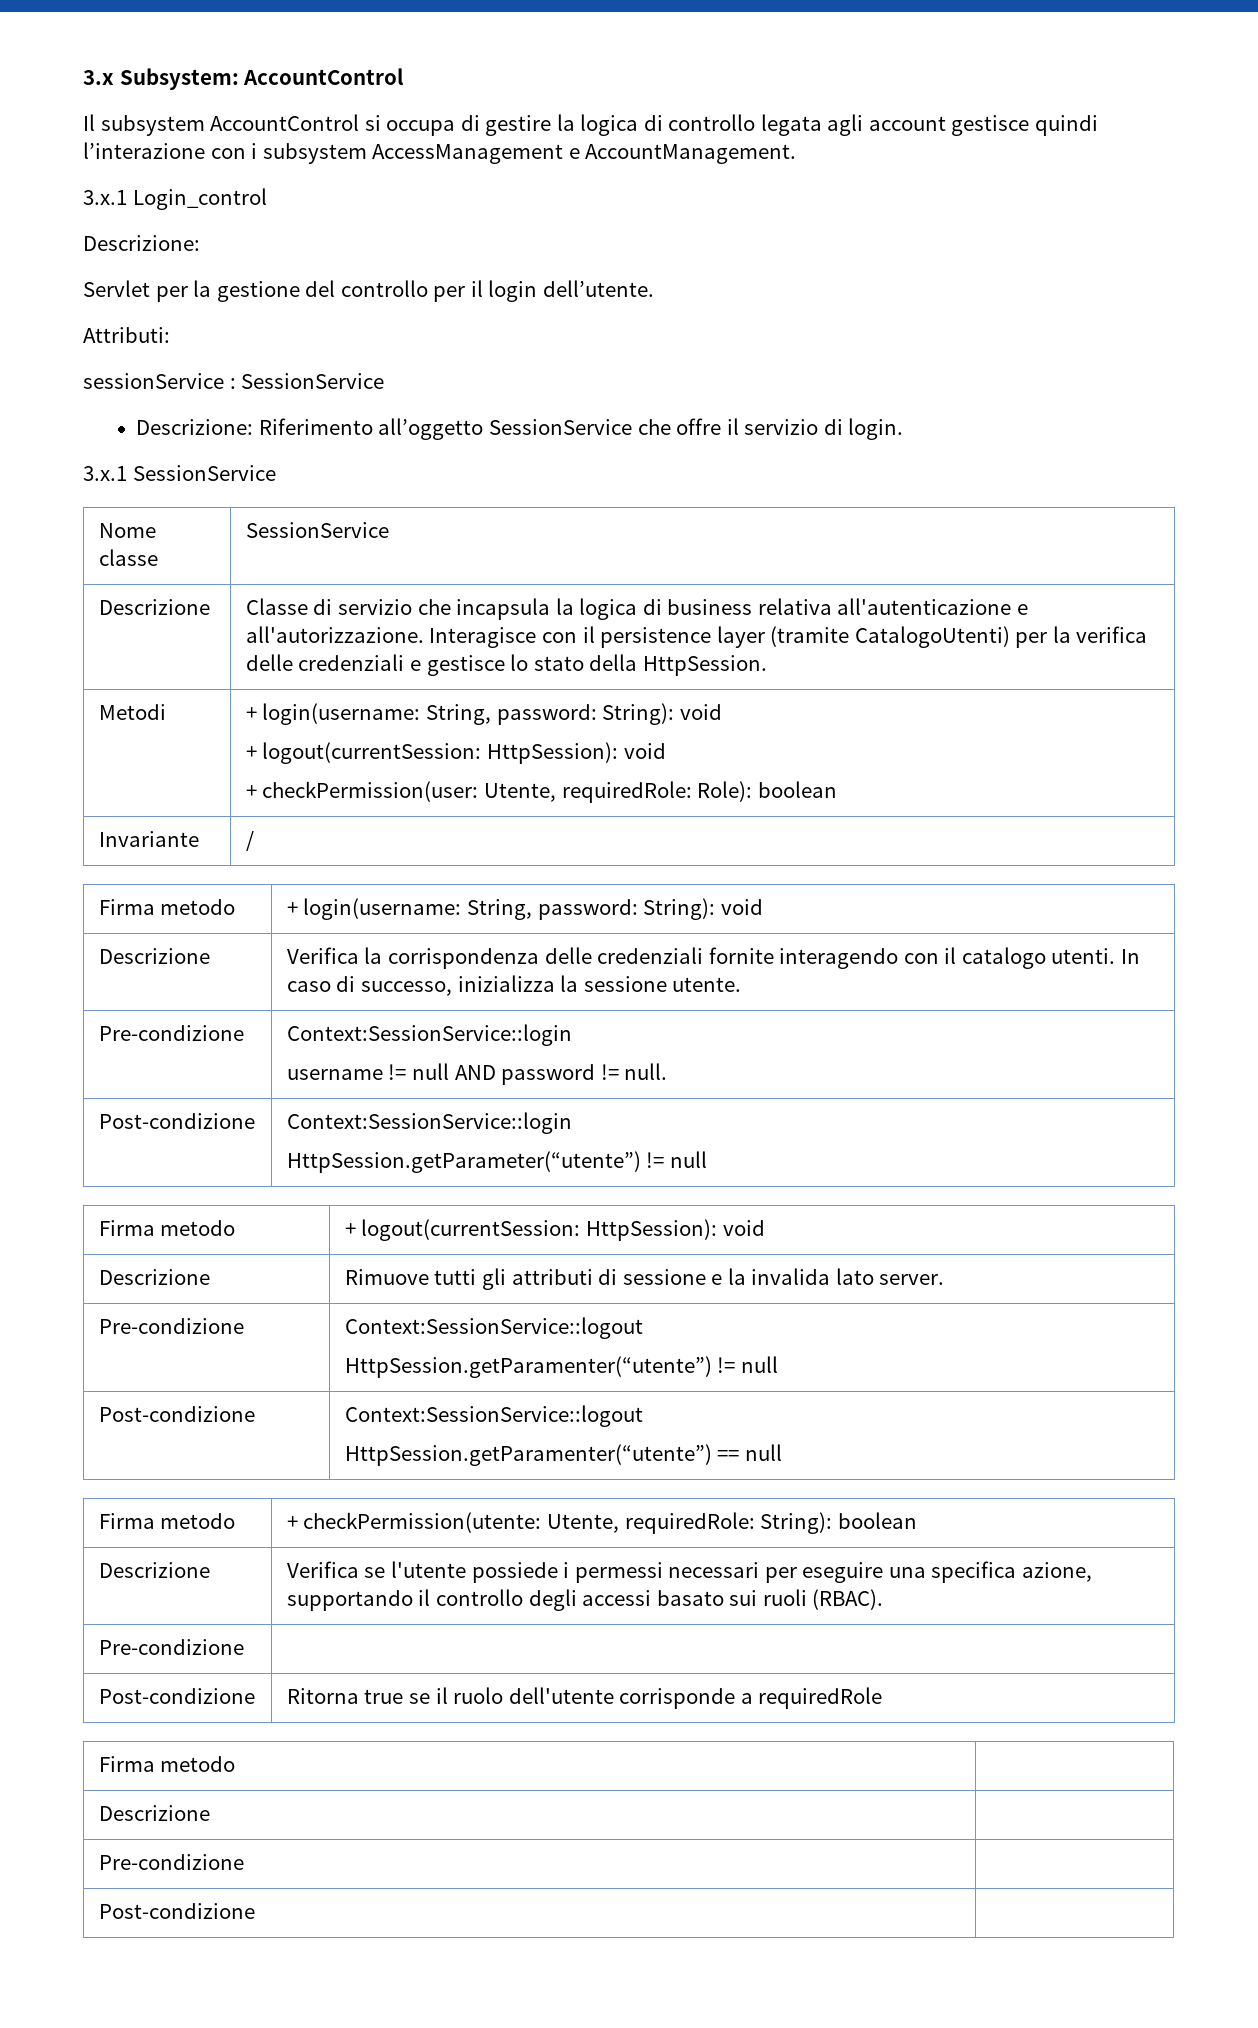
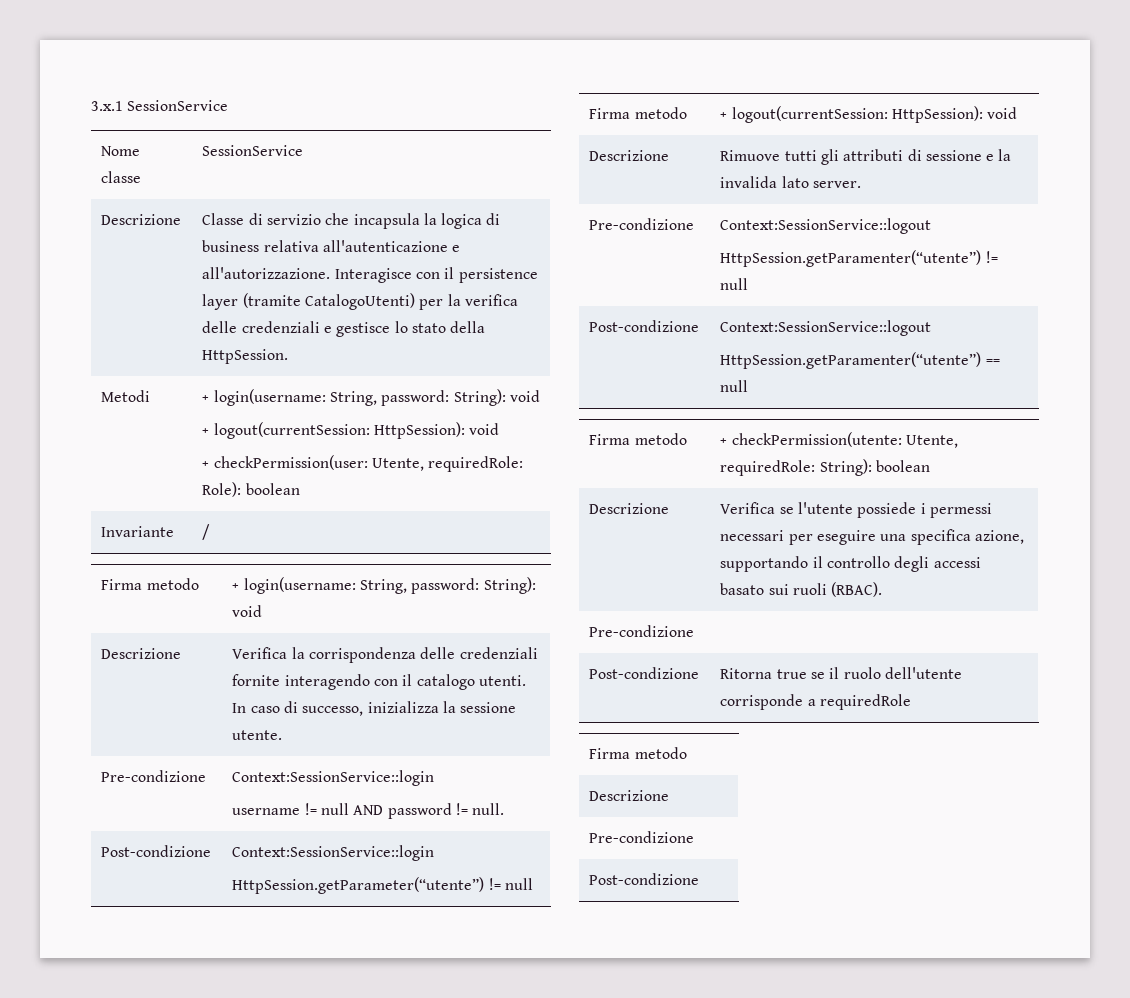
- 3.x Subsystem: AccountControl
- Il subsystem AccountControl si occupa di gestire la logica di controllo legata agli account gestisce quindi l’interazione con i subsystem AccessManagement e AccountManagement.
- 3.x.1 Login_control
- Descrizione:
- Servlet per la gestione del controllo per il login dell’utente.
- Attributi:
- sessionService : SessionService
- Descrizione: Riferimento all’oggetto SessionService che offre il servizio di login.

